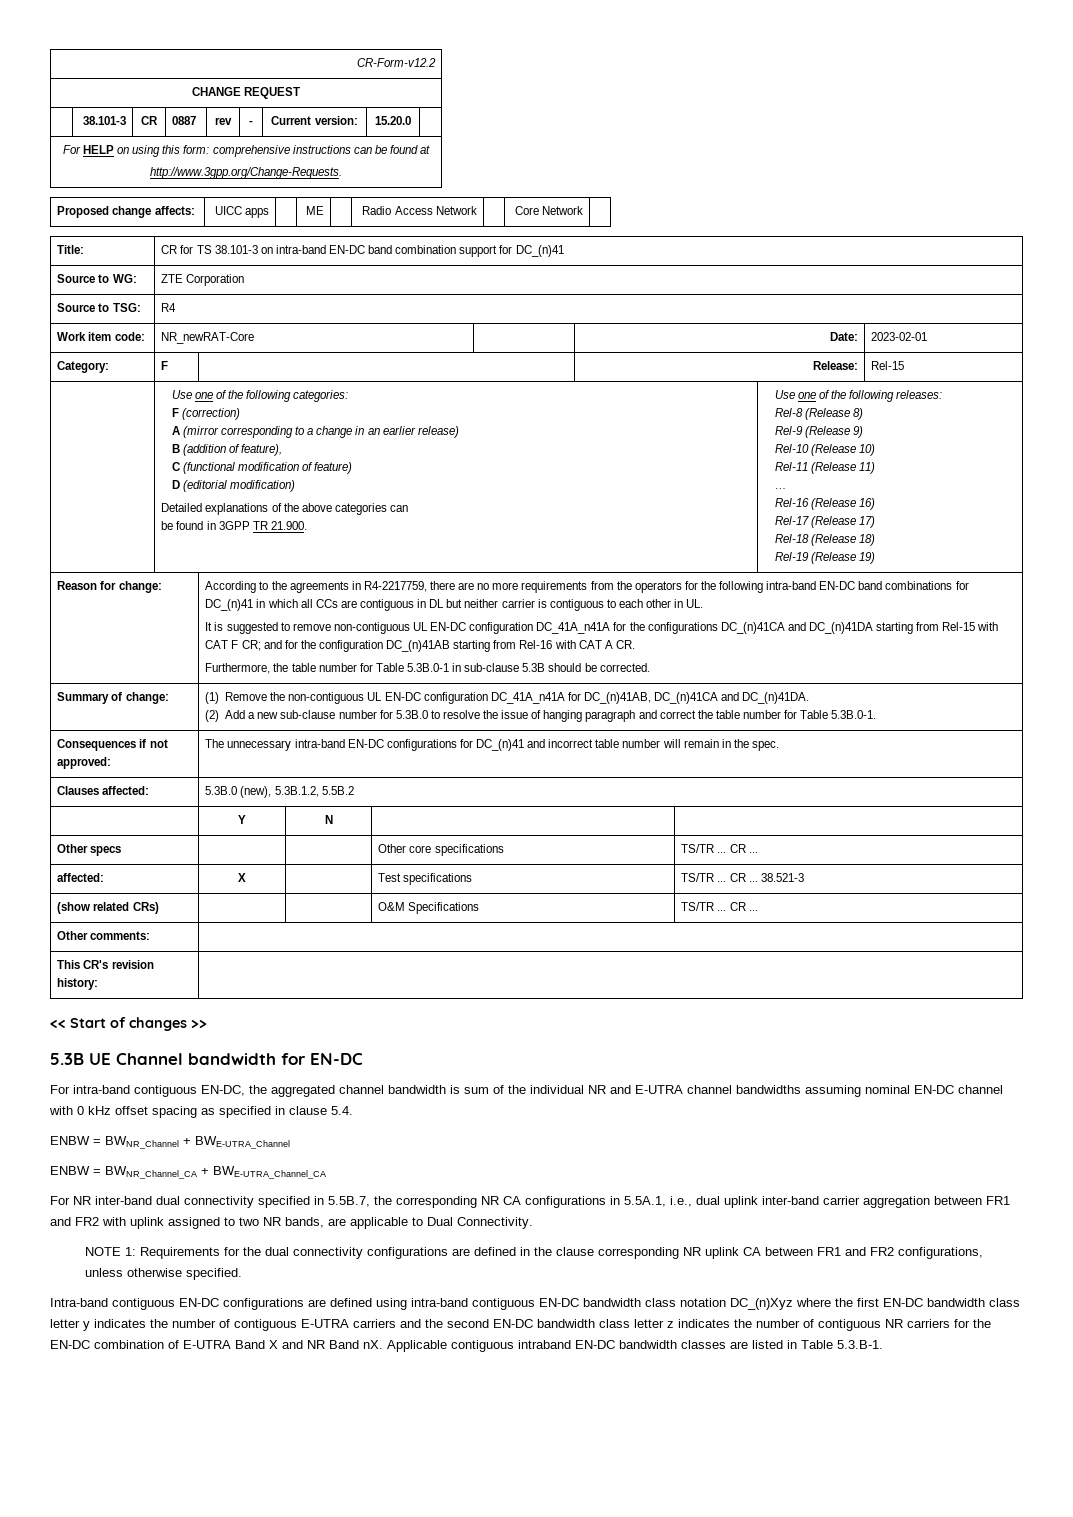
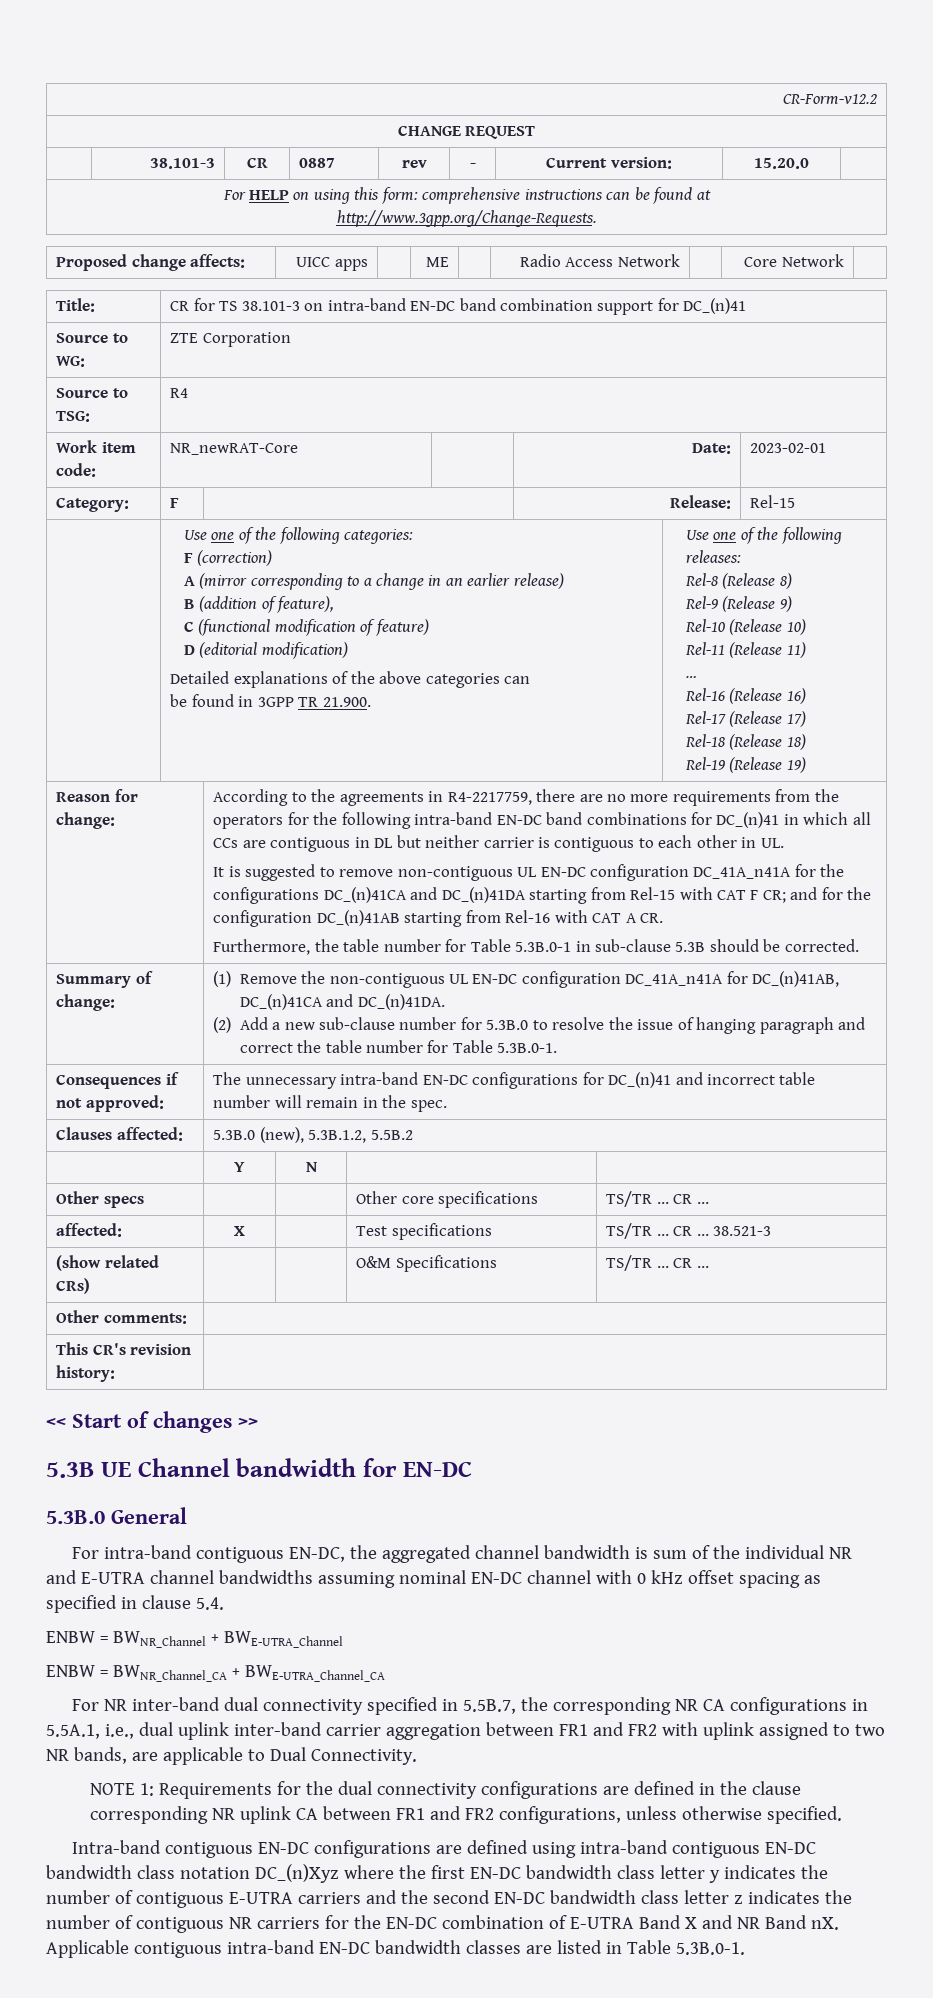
+ 5.3B.0 General
- Applicable contiguous intraband EN-DC bandwidth classes are listed in Table 5.3.B-1.
+ Applicable contiguous intra-band EN-DC bandwidth classes are listed in Table 5.3B.0-1.

